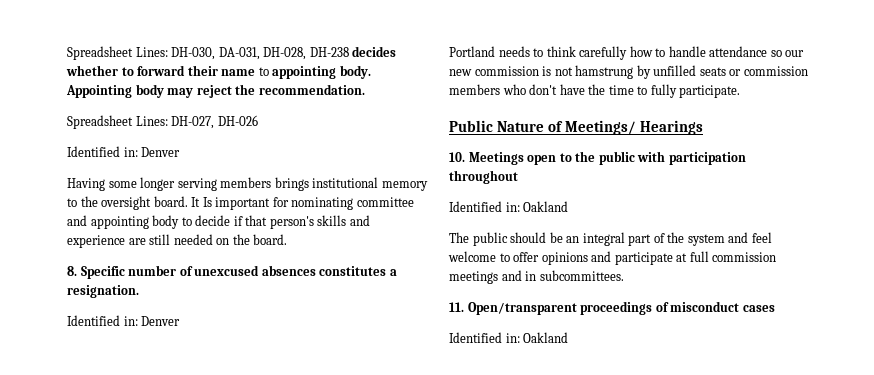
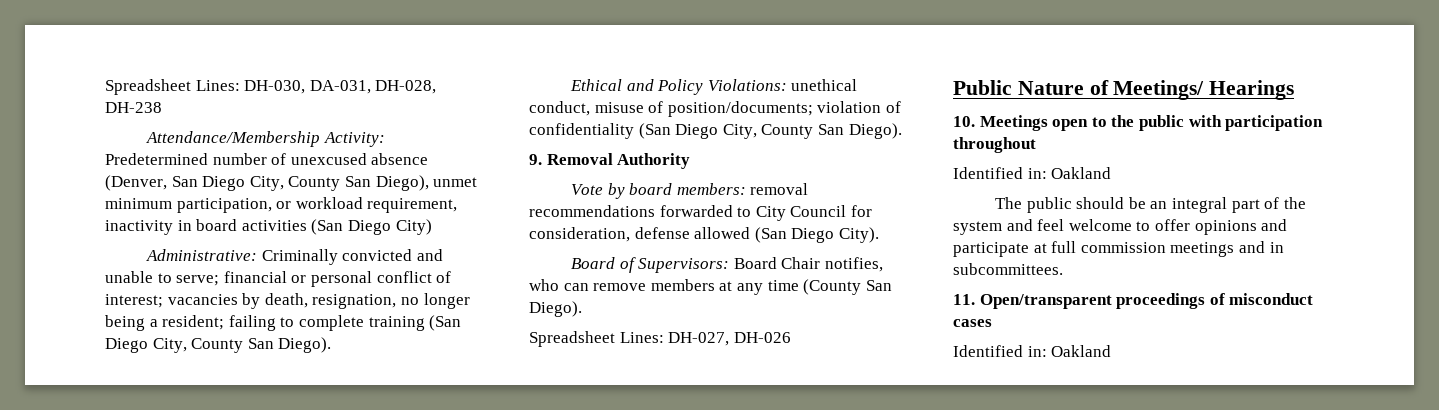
- Spreadsheet Lines: DH-030, DA-031, DH-028, DH-238 decides whether to forward their name to appointing body. Appointing body may reject the recommendation.
+ Spreadsheet Lines: DH-030, DA-031, DH-028, DH-238
+ Attendance/Membership Activity: Predetermined number of unexcused absence (Denver, San Diego City, County San Diego), unmet minimum participation, or workload requirement, inactivity in board activities (San Diego City)
+ Administrative: Criminally convicted and unable to serve; financial or personal conflict of interest; vacancies by death, resignation, no longer being a resident; failing to complete training (San Diego City, County San Diego).
+ Ethical and Policy Violations: unethical conduct, misuse of position/documents; violation of confidentiality (San Diego City, County San Diego).
+ 9. Removal Authority
+ Vote by board members: removal recommendations forwarded to City Council for consideration, defense allowed (San Diego City).
+ Board of Supervisors: Board Chair notifies, who can remove members at any time (County San Diego).
  Spreadsheet Lines: DH-027, DH-026
- Identified in: Denver
- Having some longer serving members brings institutional memory to the oversight board. It Is important for nominating committee and appointing body to decide if that person's skills and experience are still needed on the board.
- 8. Specific number of unexcused absences constitutes a resignation.
- Identified in: Denver
- Portland needs to think carefully how to handle attendance so our new commission is not hamstrung by unfilled seats or commission members who don't have the time to fully participate.

